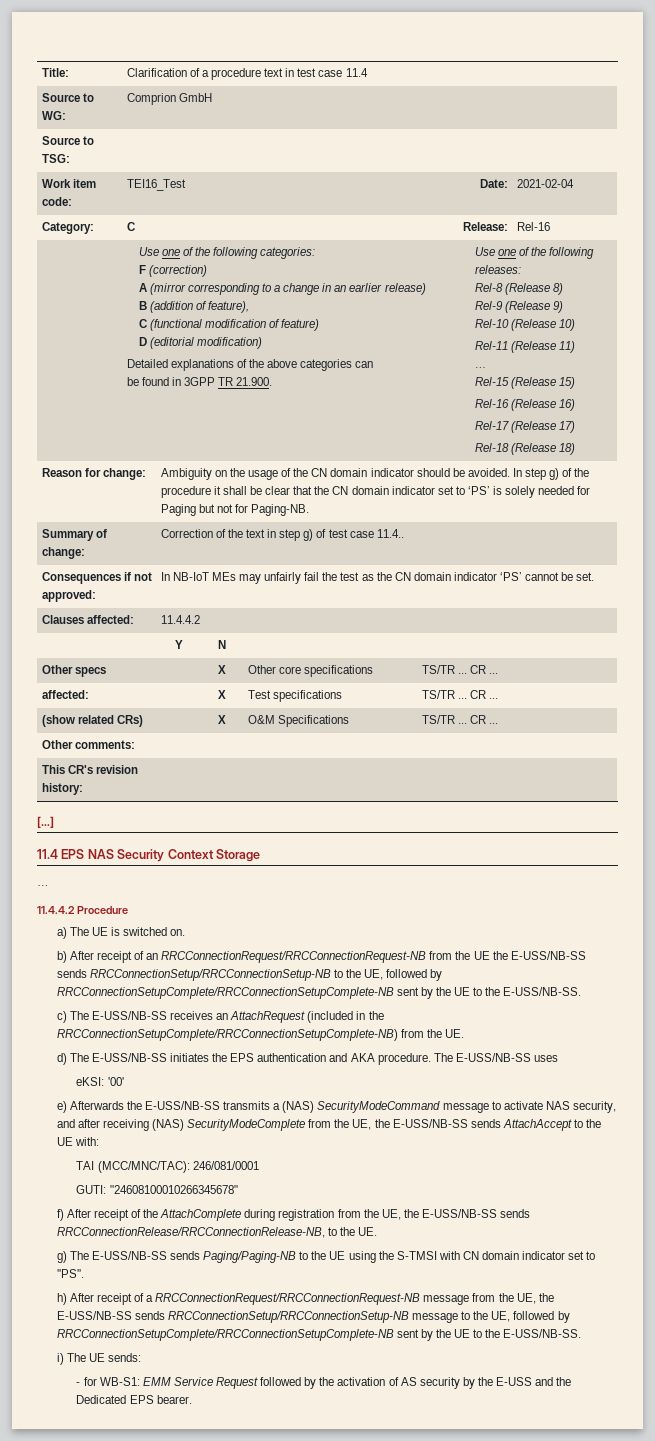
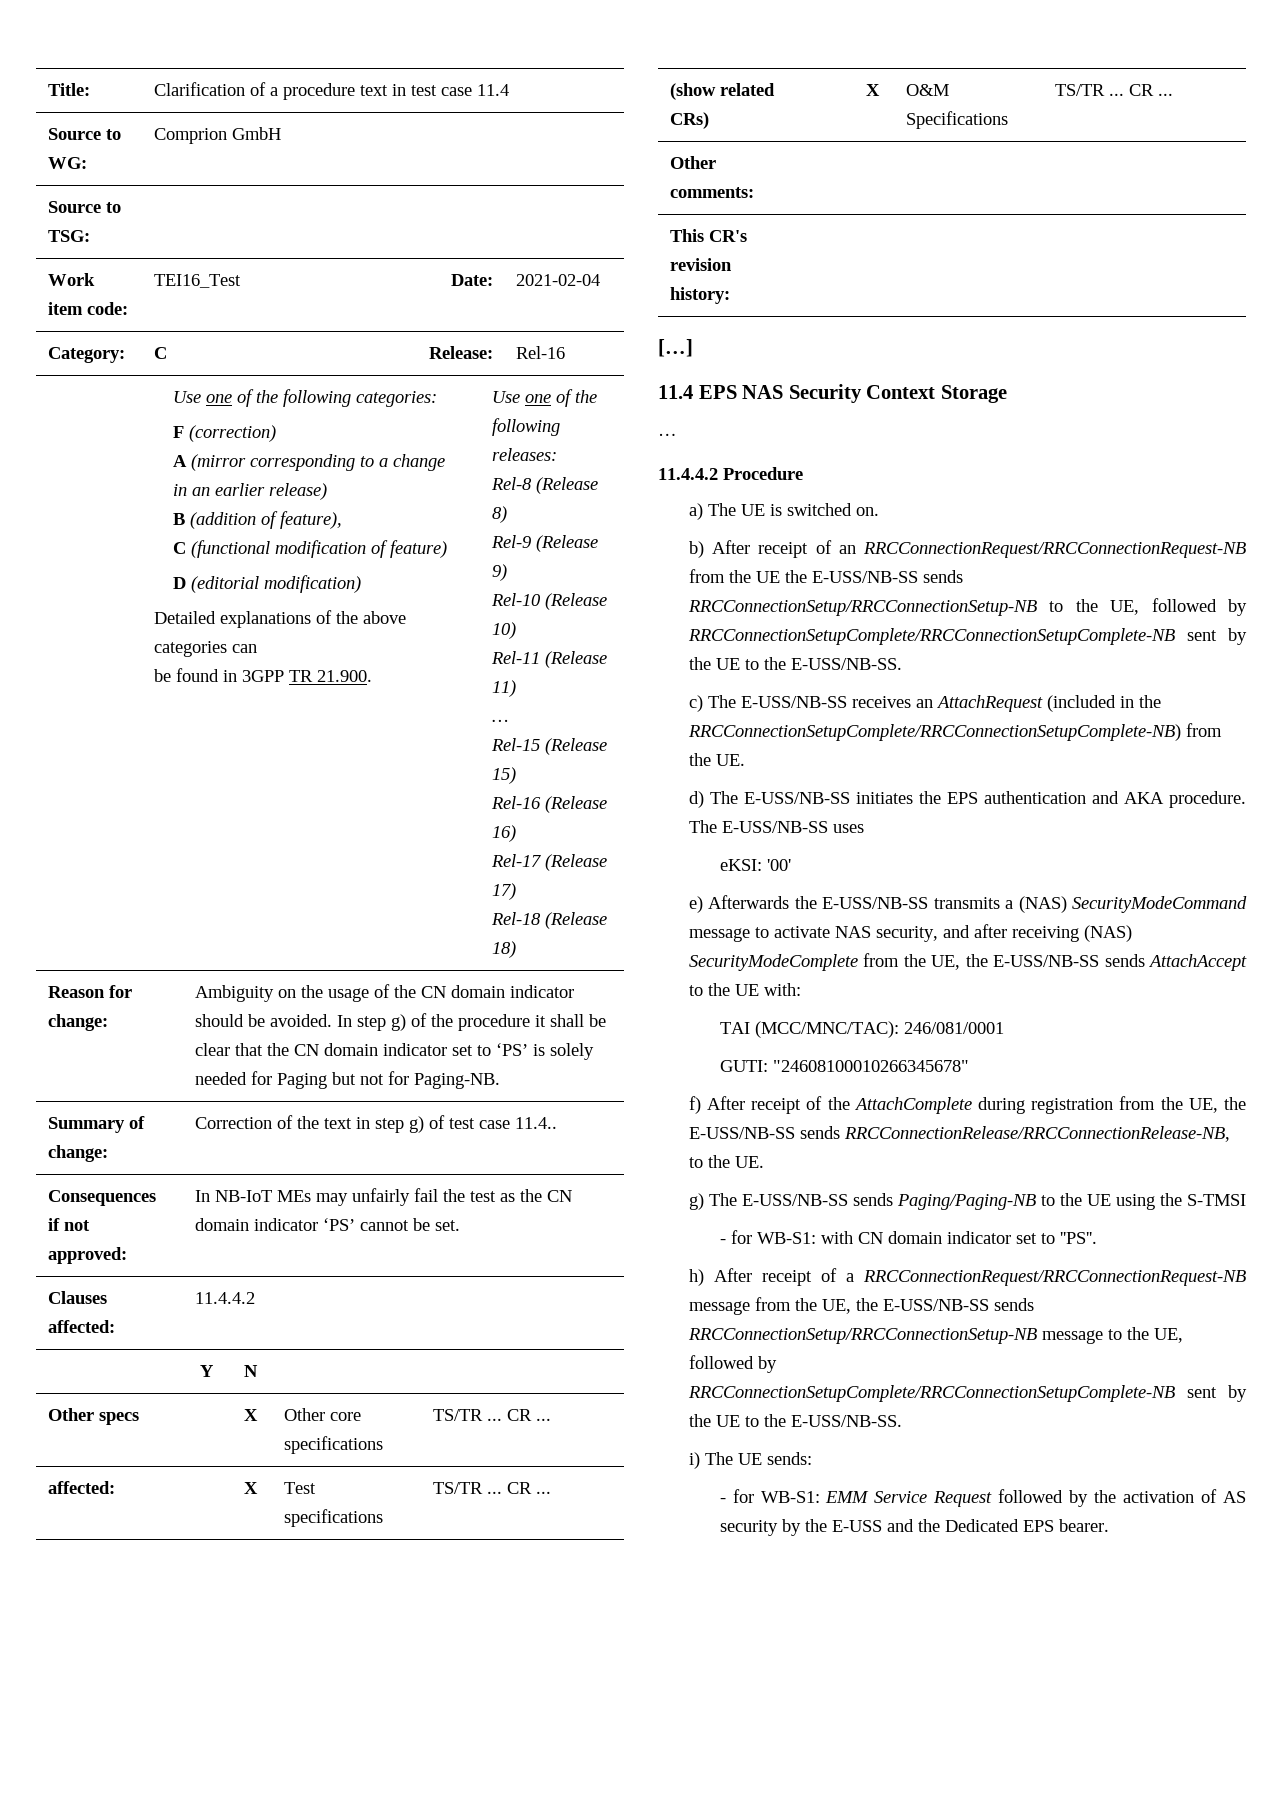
- g) The E-USS/NB-SS sends Paging/Paging-NB to the UE using the S-TMSI with CN domain indicator set to ''PS''.
+ g) The E-USS/NB-SS sends Paging/Paging-NB to the UE using the S-TMSI
+ - for WB-S1: with CN domain indicator set to ''PS''.

